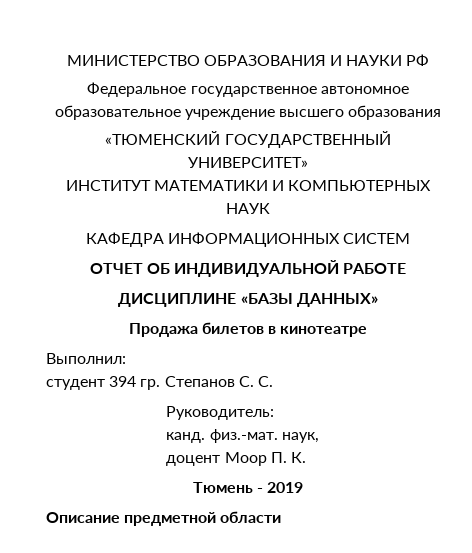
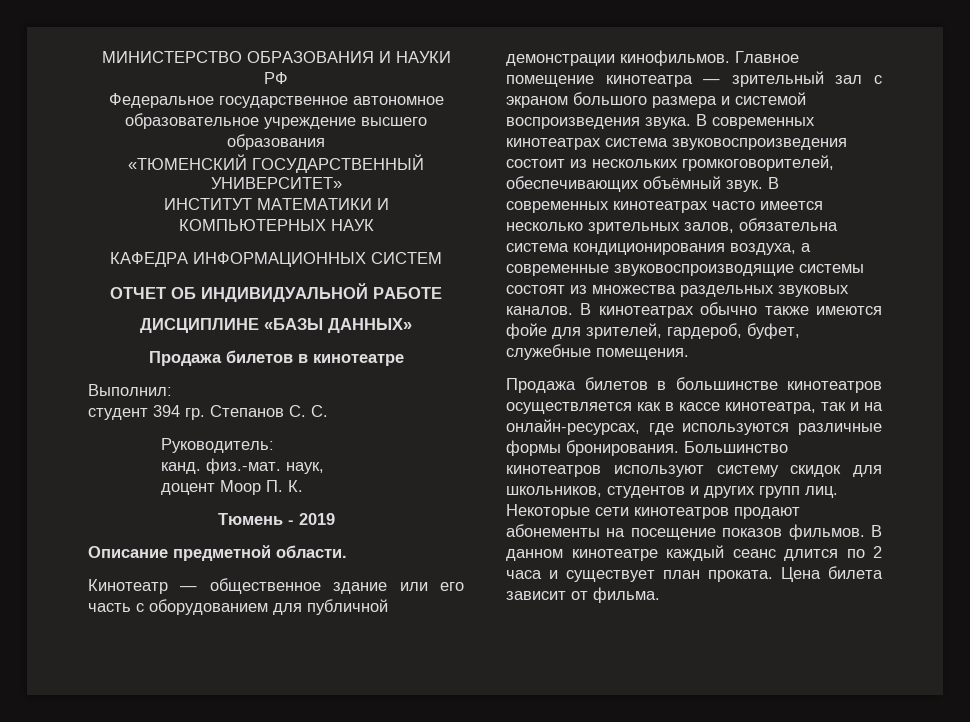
- Описание предметной области
+ Описание предметной области.
+ Кинотеатр — общественное здание или его часть с оборудованием для публичной демонстрации кинофильмов. Главное помещение кинотеатра — зрительный зал с экраном большого размера и системой воспроизведения звука. В современных кинотеатрах система звуковоспроизведения состоит из нескольких громкоговорителей, обеспечивающих объёмный звук. В современных кинотеатрах часто имеется несколько зрительных залов, обязательна система кондиционирования воздуха, а современные звуковоспроизводящие системы состоят из множества раздельных звуковых каналов. В кинотеатрах обычно также имеются фойе для зрителей, гардероб, буфет, служебные помещения.
+ Продажа билетов в большинстве кинотеатров осуществляется как в кассе кинотеатра, так и на онлайн-ресурсах, где используются различные формы бронирования. Большинство кинотеатров используют систему скидок для школьников, студентов и других групп лиц. Некоторые сети кинотеатров продают абонементы на посещение показов фильмов. В данном кинотеатре каждый сеанс длится по 2 часа и существует план проката. Цена билета зависит от фильма.

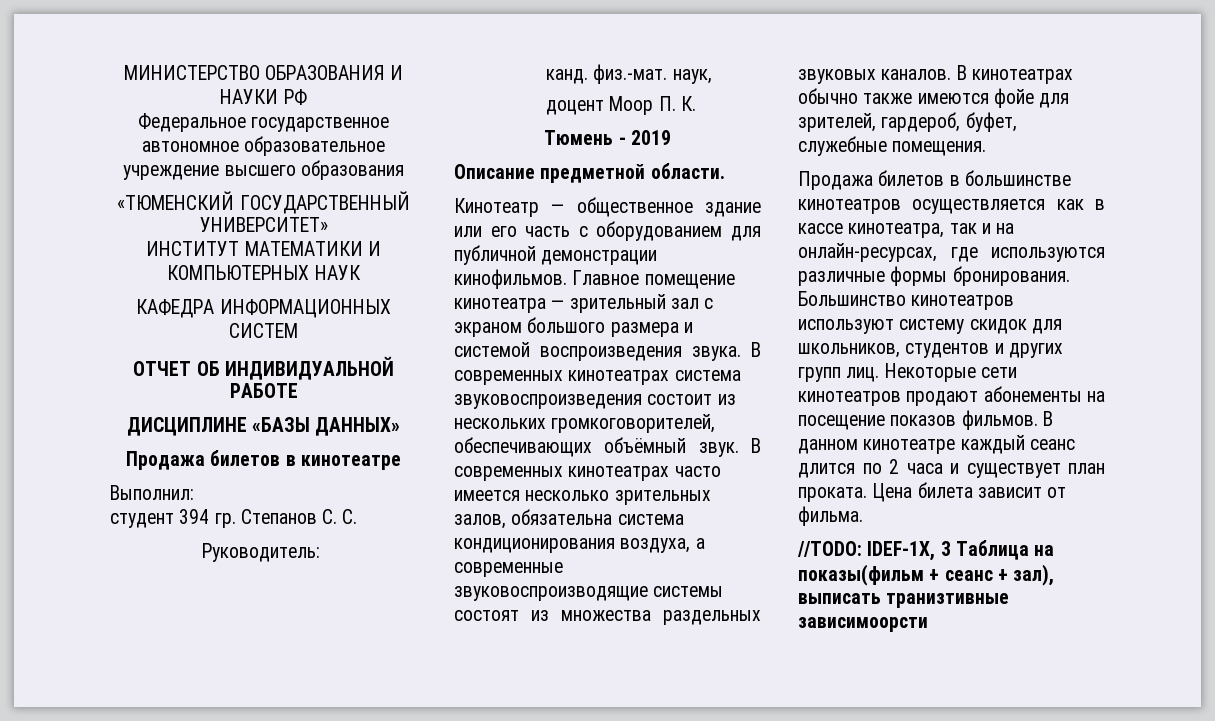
+ //TODO: IDEF-1X, 3 Таблица на показы(фильм + сеанс + зал), выписать транизтивные зависимоорсти

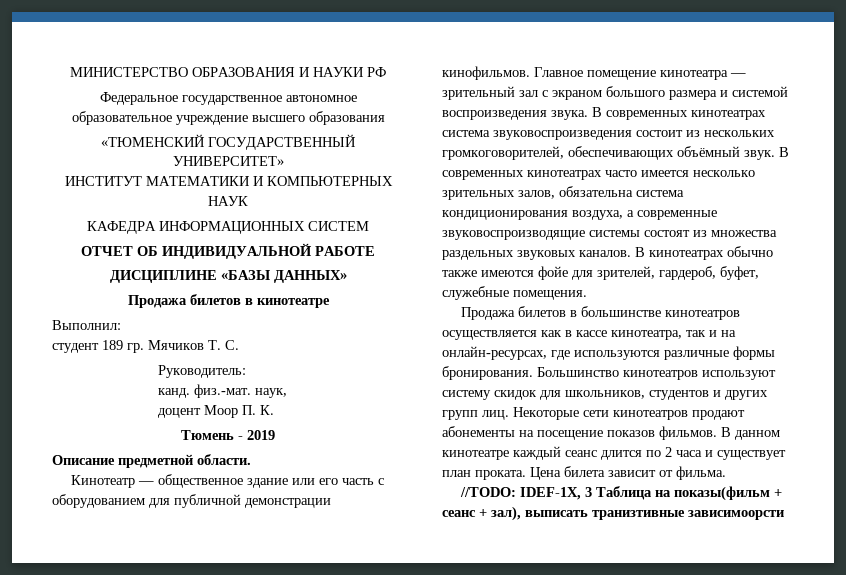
- студент 394 гр. Степанов C. C.
+ студент 189 гр. Мячиков Т. C.

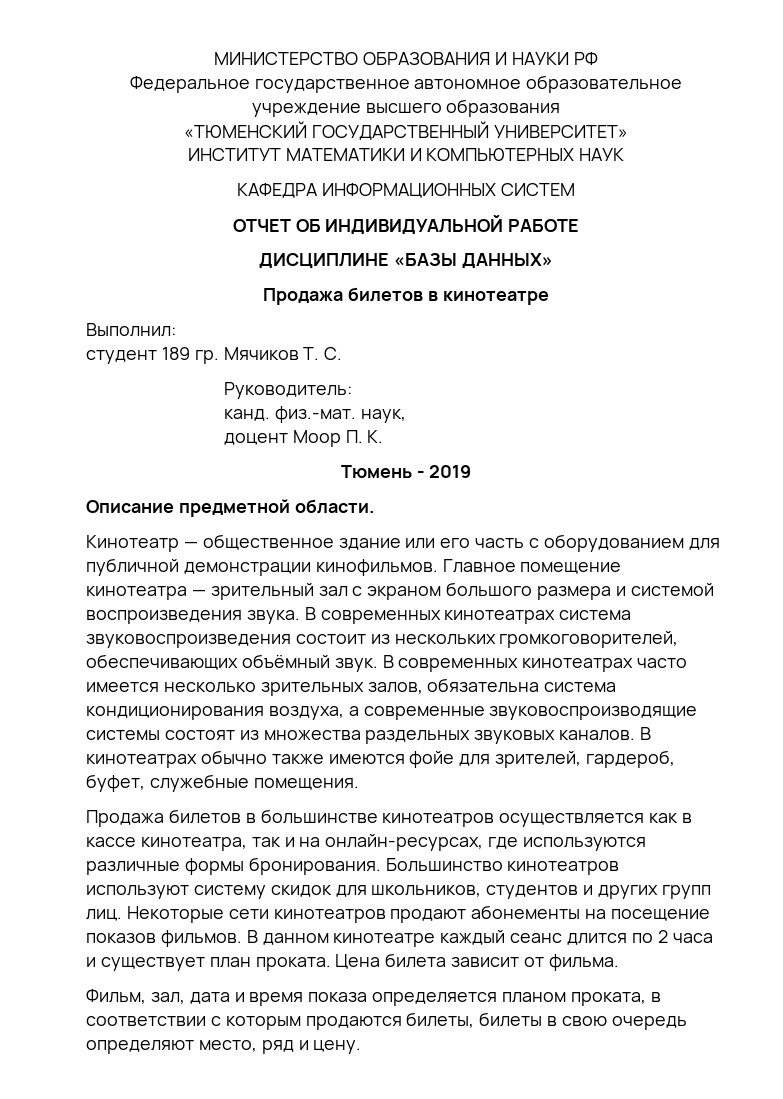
- //TODO: IDEF-1X, 3 Таблица на показы(фильм + сеанс + зал), выписать транизтивные зависимоорсти
+ Фильм, зал, дата и время показа определяется планом проката, в соответствии с которым продаются билеты, билеты в свою очередь определяют место, ряд и цену.

